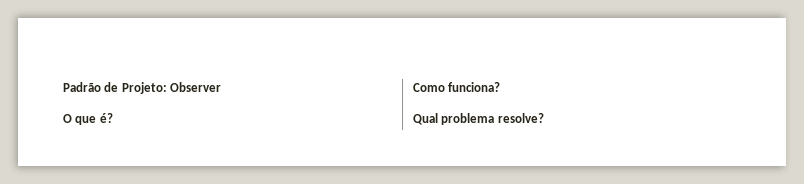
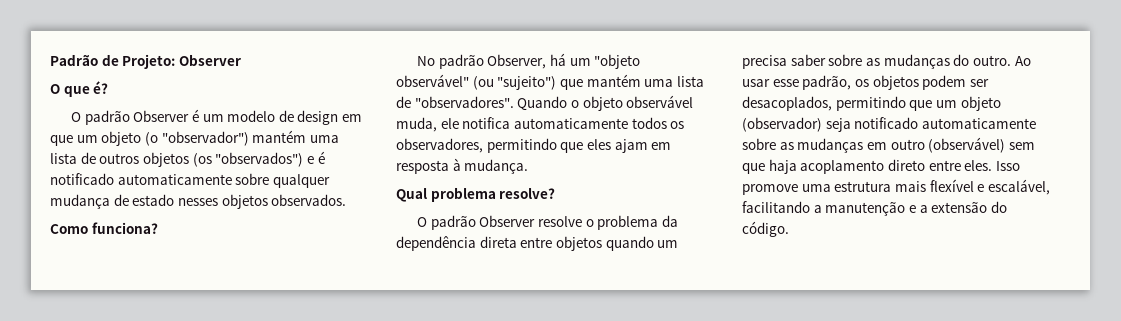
+ O padrão Observer é um modelo de design em que um objeto (o "observador") mantém uma lista de outros objetos (os "observados") e é notificado automaticamente sobre qualquer mudança de estado nesses objetos observados.
  Como funciona?
+ No padrão Observer, há um "objeto observável" (ou "sujeito") que mantém uma lista de "observadores". Quando o objeto observável muda, ele notifica automaticamente todos os observadores, permitindo que eles ajam em resposta à mudança.
  Qual problema resolve?
+ O padrão Observer resolve o problema da dependência direta entre objetos quando um precisa saber sobre as mudanças do outro. Ao usar esse padrão, os objetos podem ser desacoplados, permitindo que um objeto (observador) seja notificado automaticamente sobre as mudanças em outro (observável) sem que haja acoplamento direto entre eles. Isso promove uma estrutura mais flexível e escalável, facilitando a manutenção e a extensão do código.

